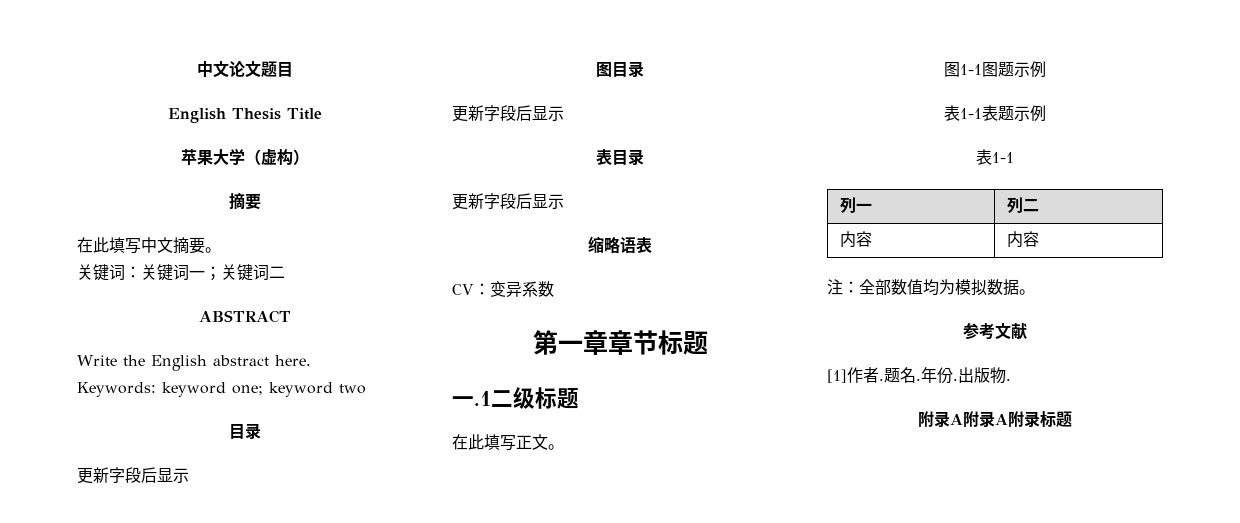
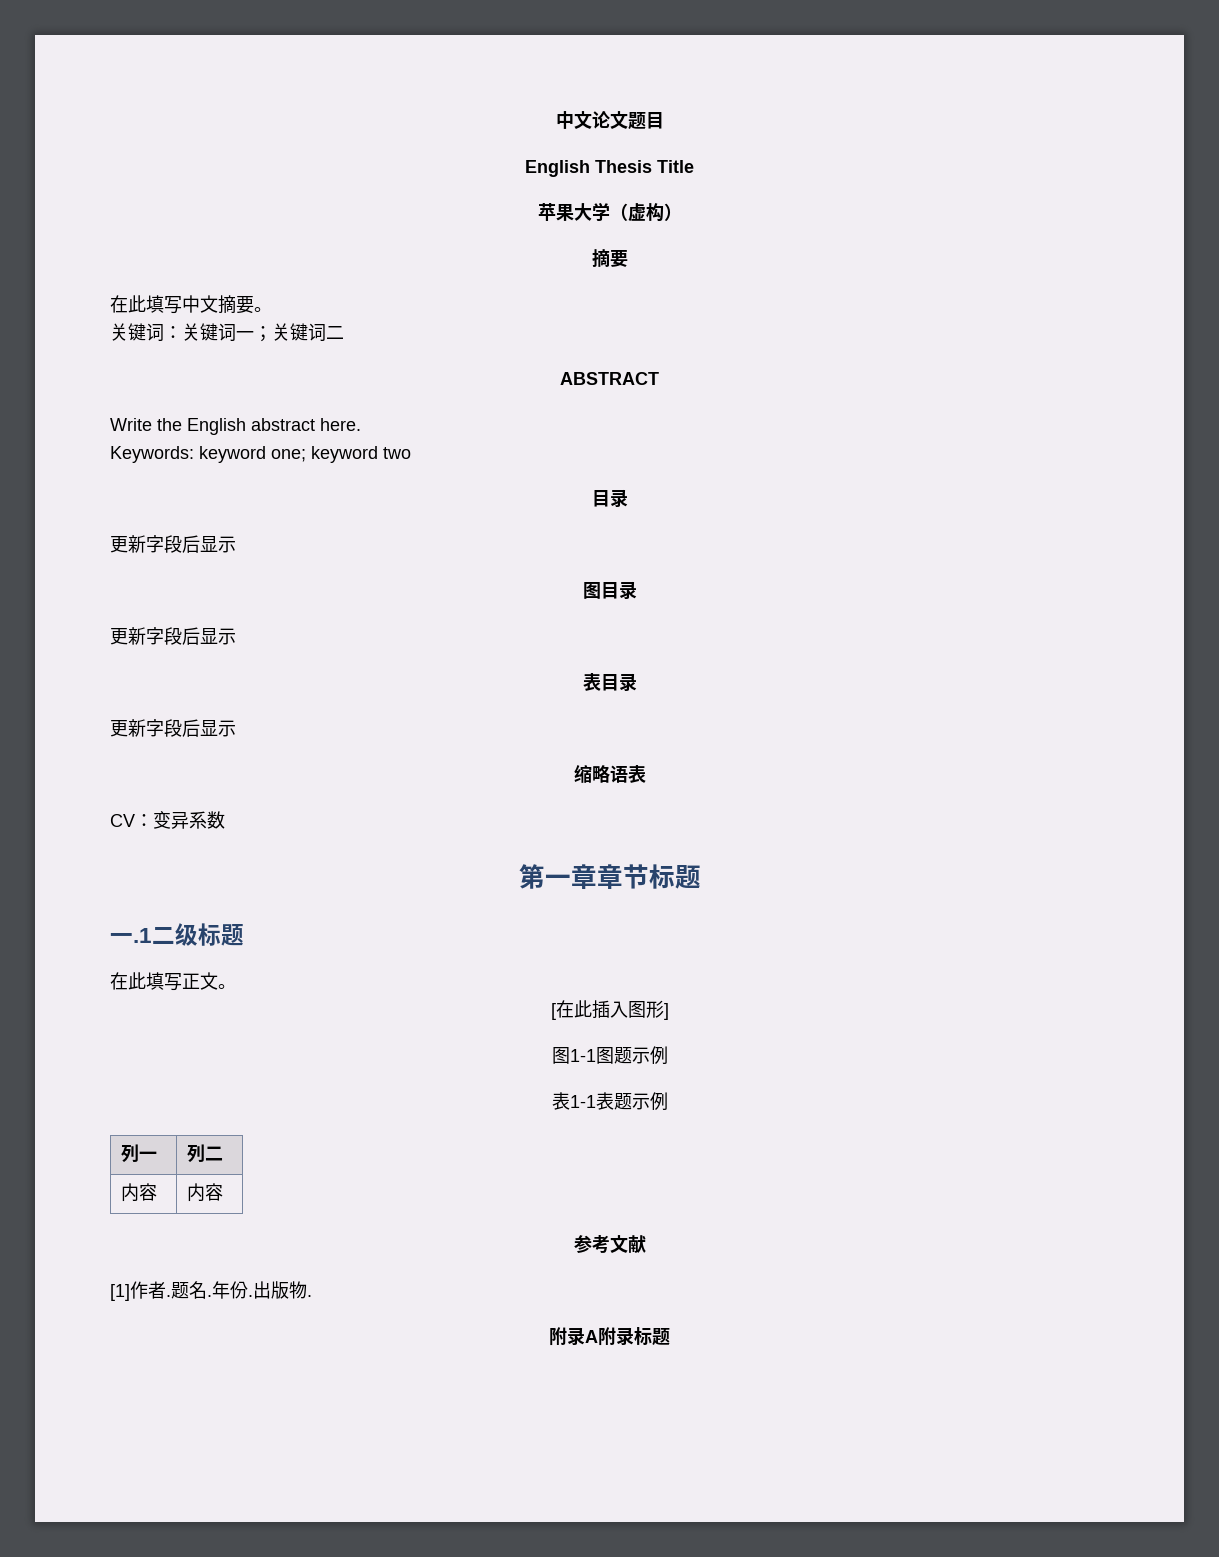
+ [在此插入图形]
  表1-1表题示例
- 表1-1
- 注：全部数值均为模拟数据。
- 附录A附录A附录标题
+ 附录A附录标题

